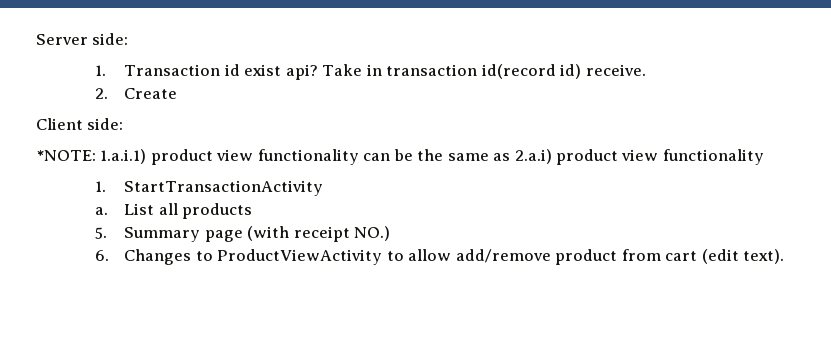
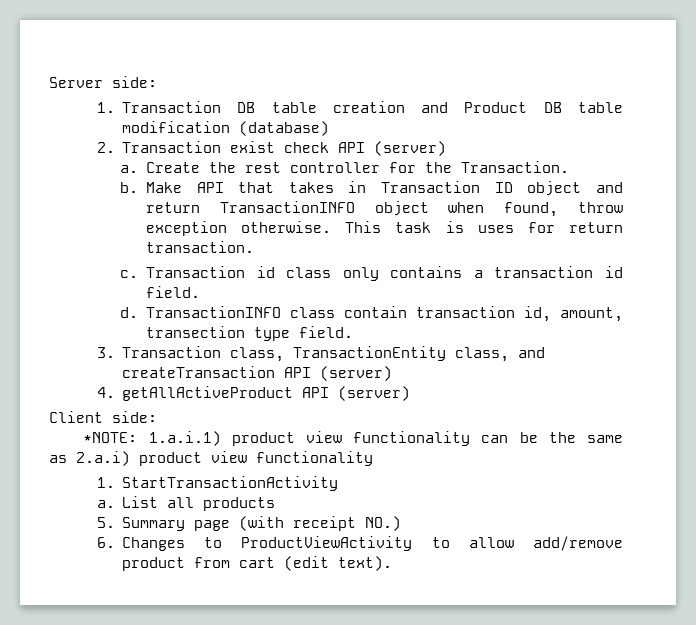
- 1. Transaction id exist api? Take in transaction id(record id) receive.
- 2. Create
+ 1. Transaction DB table creation and Product DB table modification (database)
+ 2. Transaction exist check API (server)
+ a. Create the rest controller for the Transaction.
+ b. Make API that takes in Transaction ID object and return TransactionINFO object when found, throw exception otherwise. This task is uses for return transaction.
+ c. Transaction id class only contains a transaction id field.
+ d. TransactionINFO class contain transaction id, amount, transection type field.
+ 3. Transaction class, TransactionEntity class, and createTransaction API (server)
+ 4. getAllActiveProduct API (server)

